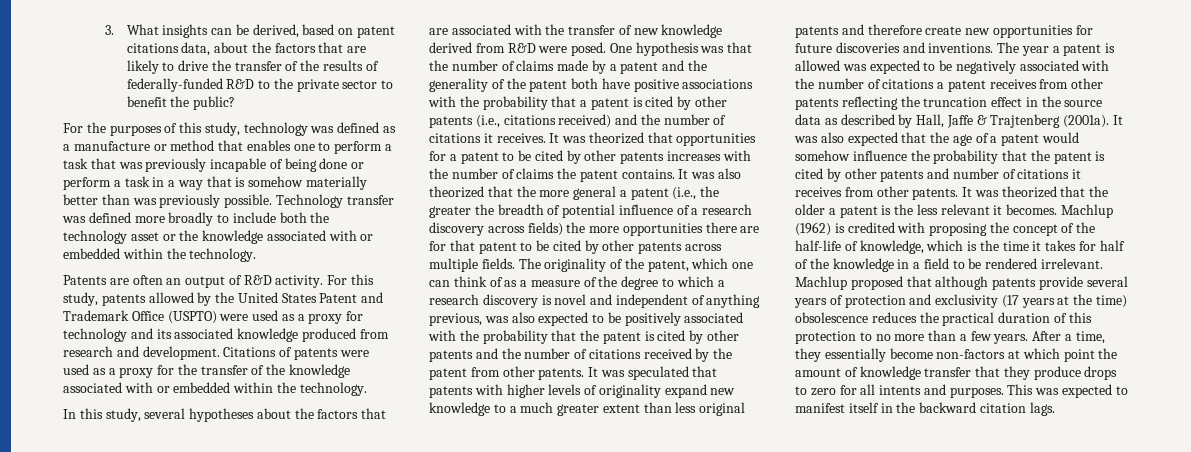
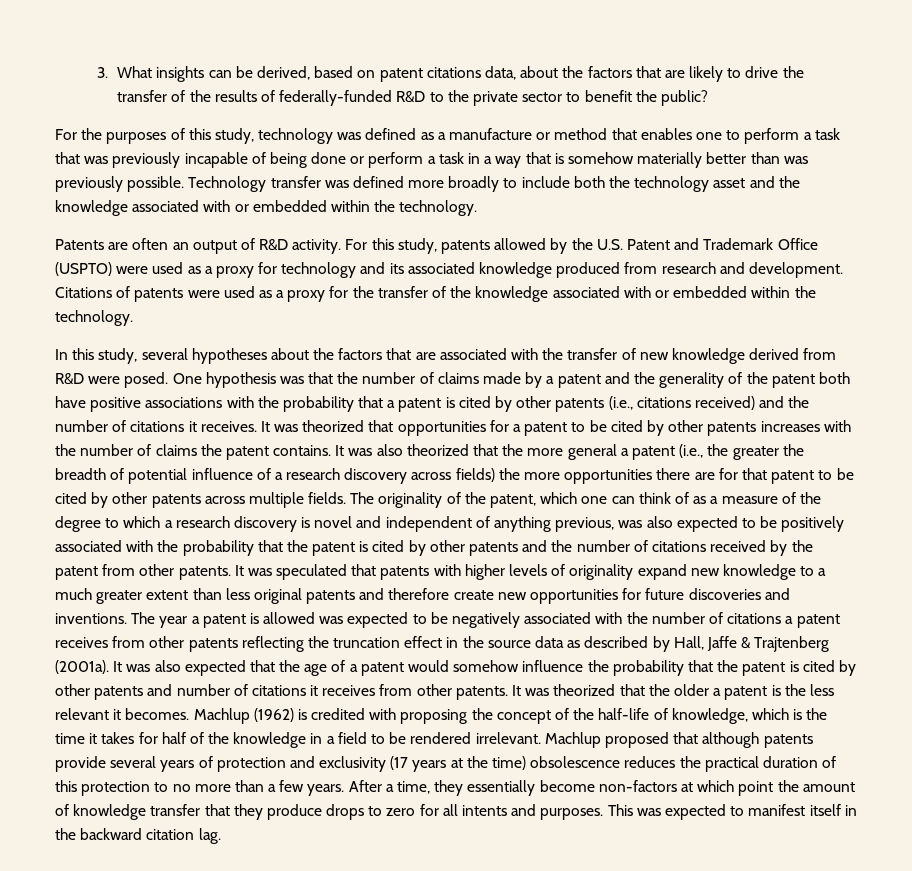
- Technology transfer was defined more broadly to include both the technology asset or the knowledge associated with or embedded within the technology.
+ Technology transfer was defined more broadly to include both the technology asset and the knowledge associated with or embedded within the technology.
- For this study, patents allowed by the United States Patent and Trademark Office (USPTO) were used as a proxy for technology and its associated knowledge produced from research and development.
+ For this study, patents allowed by the U.S. Patent and Trademark Office (USPTO) were used as a proxy for technology and its associated knowledge produced from research and development.
- This was expected to manifest itself in the backward citation lags.
+ This was expected to manifest itself in the backward citation lag.

